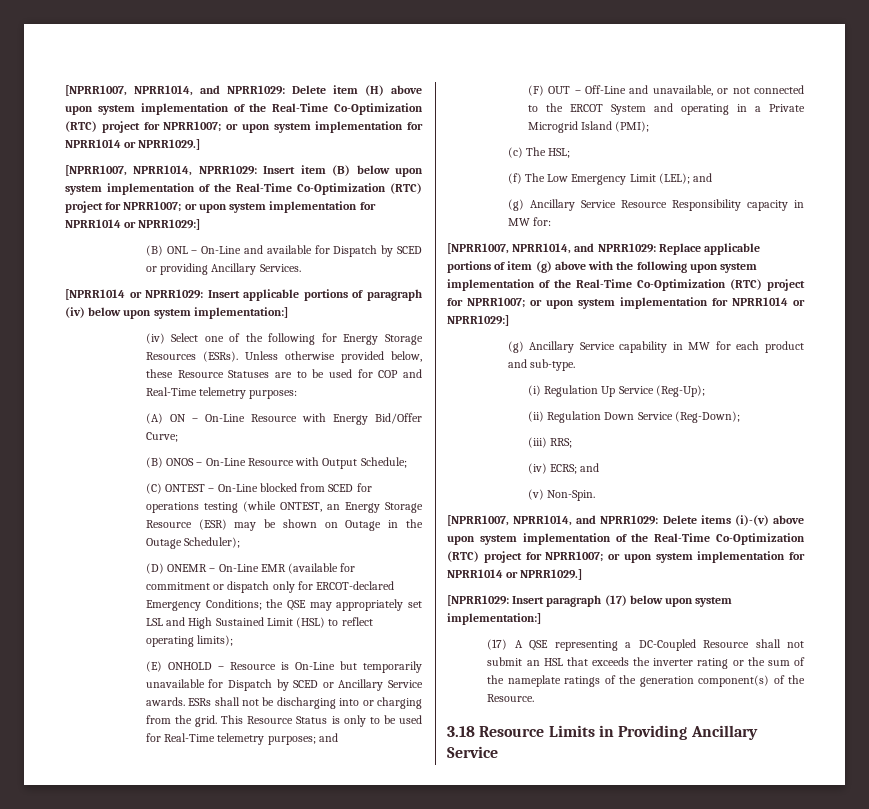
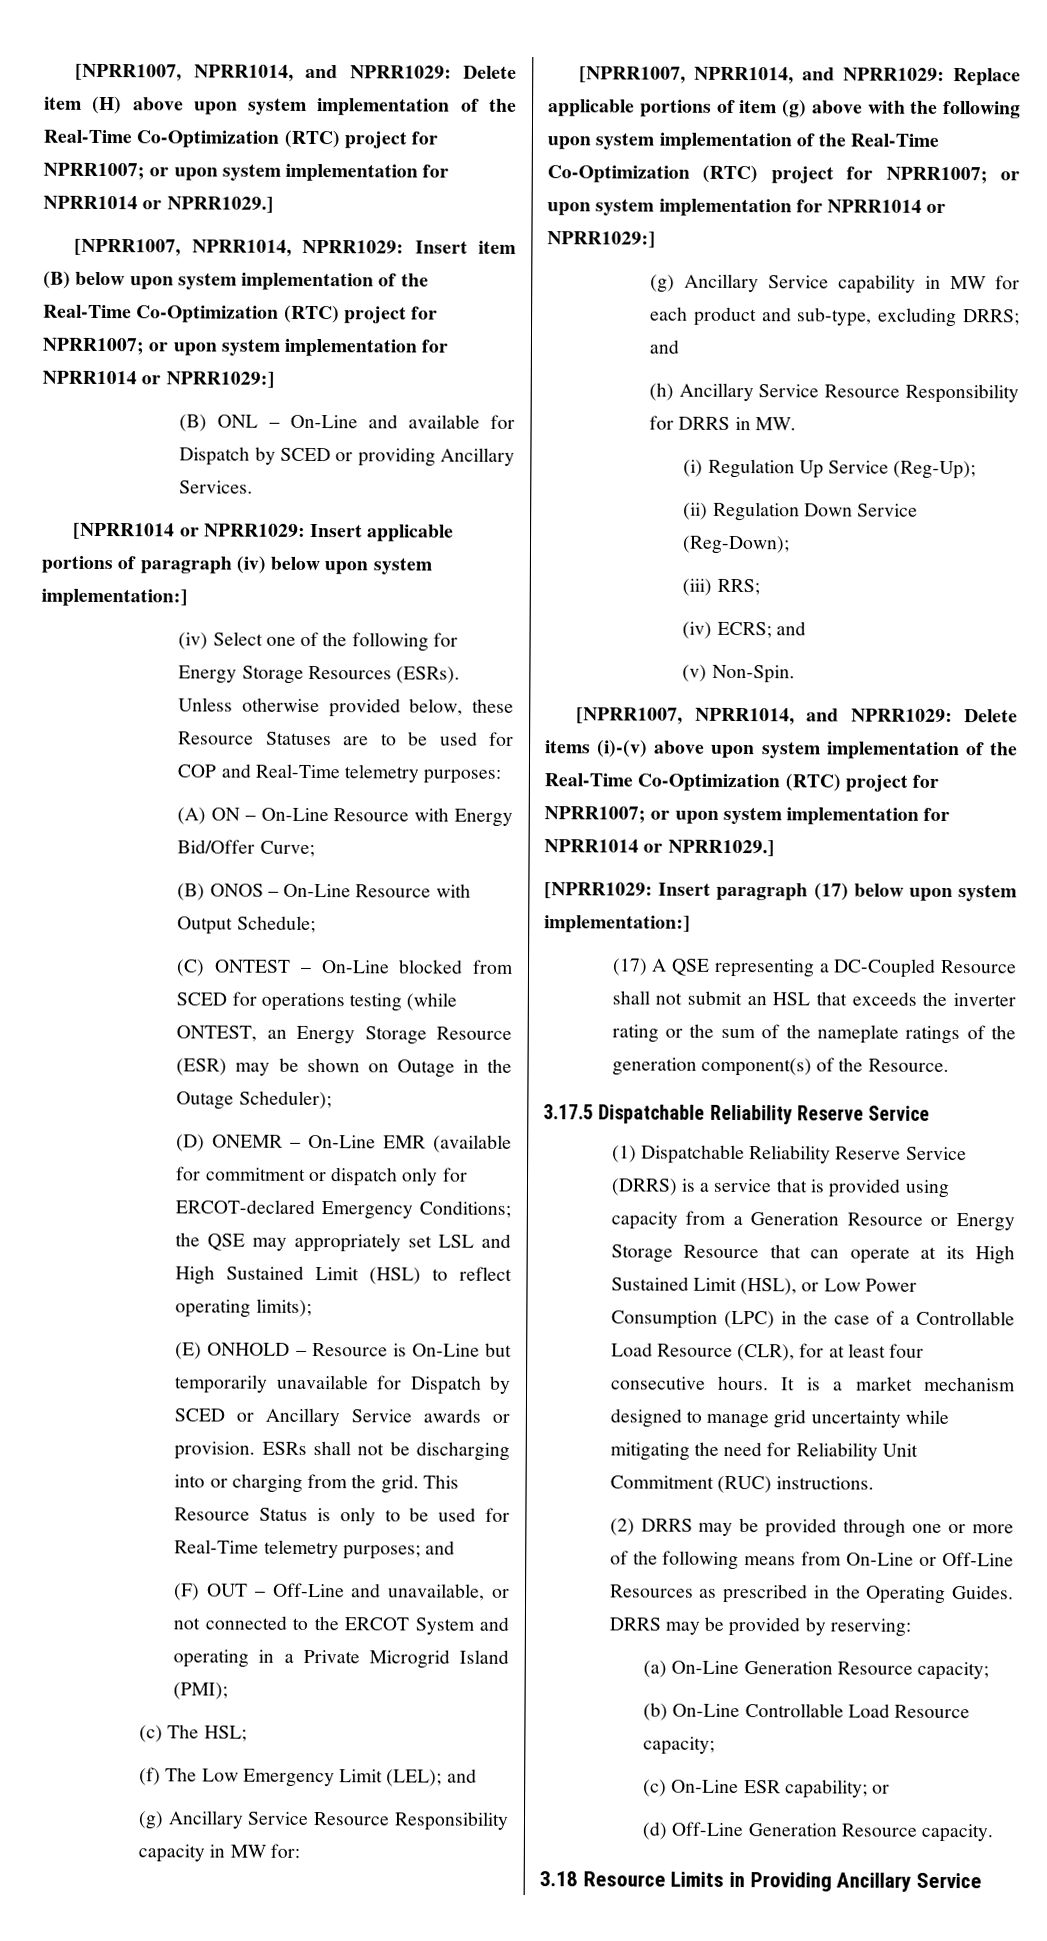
- (E) ONHOLD – Resource is On-Line but temporarily unavailable for Dispatch by SCED or Ancillary Service awards.
+ (E) ONHOLD – Resource is On-Line but temporarily unavailable for Dispatch by SCED or Ancillary Service awards or provision.
- (g) Ancillary Service capability in MW for each product and sub-type.
+ (g) Ancillary Service capability in MW for each product and sub-type, excluding DRRS; and
+ (h) Ancillary Service Resource Responsibility for DRRS in MW.
+ 3.17.5 Dispatchable Reliability Reserve Service
+ (1) Dispatchable Reliability Reserve Service (DRRS) is a service that is provided using capacity from a Generation Resource or Energy Storage Resource that can operate at its High Sustained Limit (HSL), or Low Power Consumption (LPC) in the case of a Controllable Load Resource (CLR), for at least four consecutive hours. It is a market mechanism designed to manage grid uncertainty while mitigating the need for Reliability Unit Commitment (RUC) instructions.
+ (2) DRRS may be provided through one or more of the following means from On-Line or Off-Line Resources as prescribed in the Operating Guides. DRRS may be provided by reserving:
+ (a) On-Line Generation Resource capacity;
+ (b) On-Line Controllable Load Resource capacity;
+ (c) On-Line ESR capability; or
+ (d) Off-Line Generation Resource capacity.

